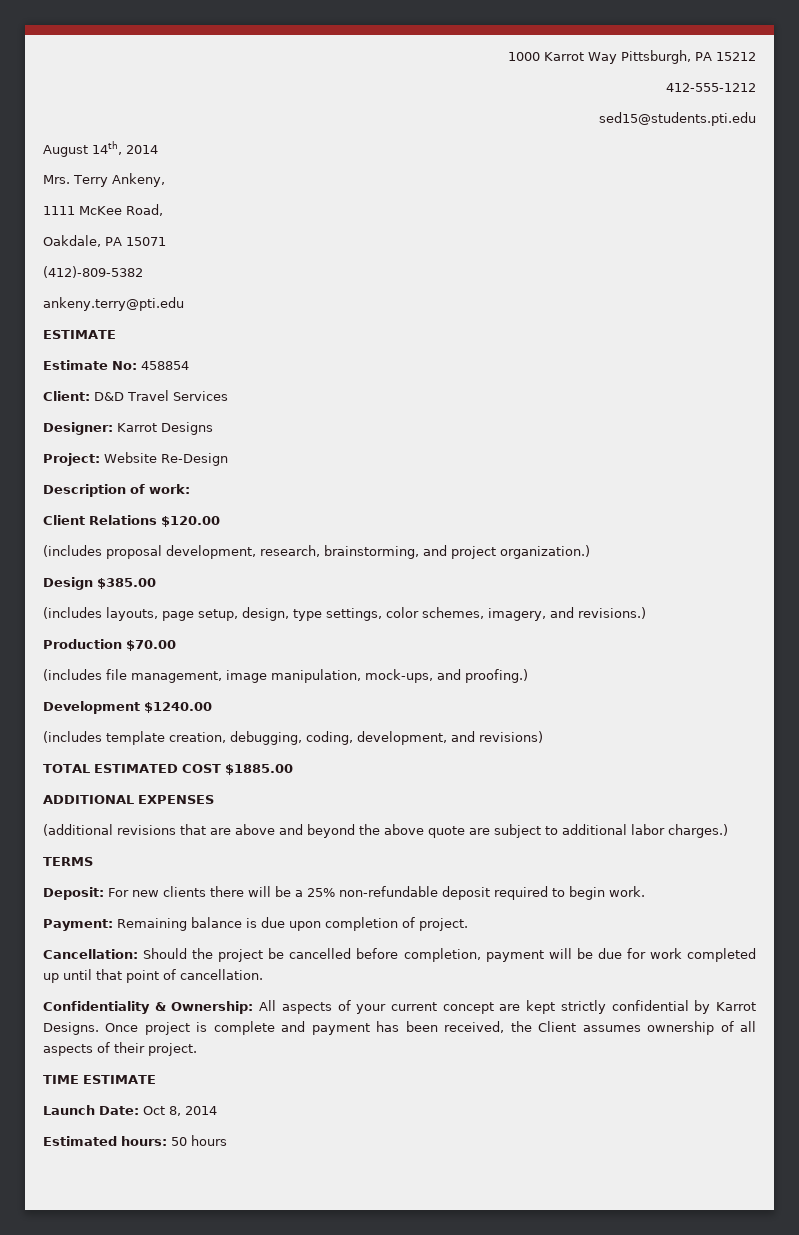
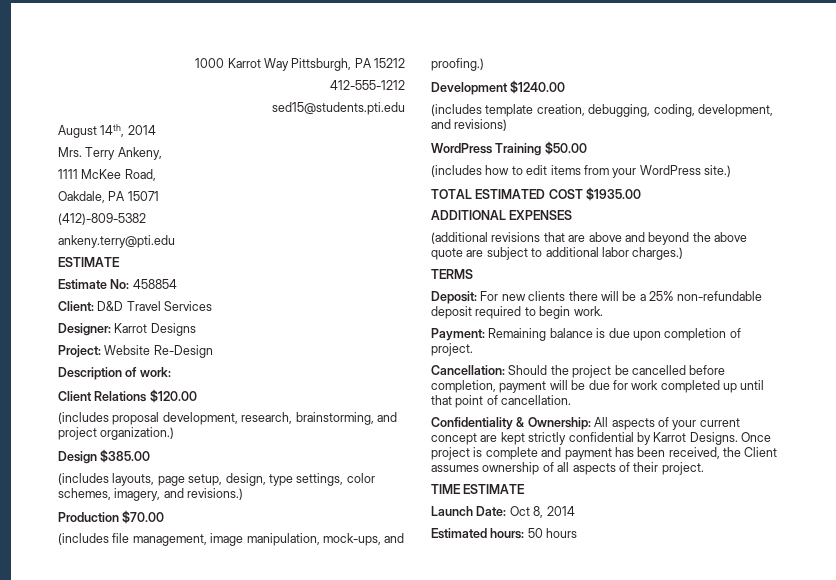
+ WordPress Training $50.00
+ (includes how to edit items from your WordPress site.)
- TOTAL ESTIMATED COST $1885.00
+ TOTAL ESTIMATED COST $1935.00

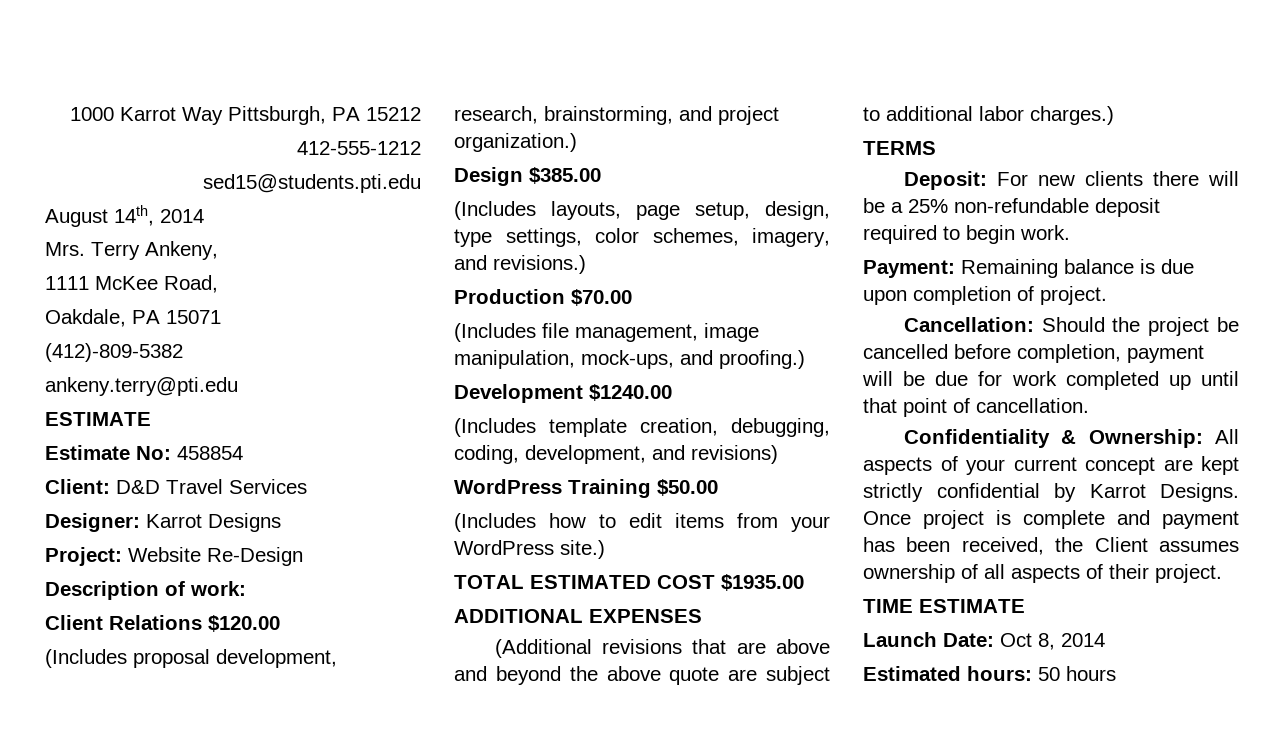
- (includes proposal development, research, brainstorming, and project organization.)
+ (Includes proposal development, research, brainstorming, and project organization.)
- (includes layouts, page setup, design, type settings, color schemes, imagery, and revisions.)
+ (Includes layouts, page setup, design, type settings, color schemes, imagery, and revisions.)
- (includes file management, image manipulation, mock-ups, and proofing.)
+ (Includes file management, image manipulation, mock-ups, and proofing.)
- (includes template creation, debugging, coding, development, and revisions)
+ (Includes template creation, debugging, coding, development, and revisions)
- (includes how to edit items from your WordPress site.)
+ (Includes how to edit items from your WordPress site.)
- (additional revisions that are above and beyond the above quote are subject to additional labor charges.)
+ (Additional revisions that are above and beyond the above quote are subject to additional labor charges.)

